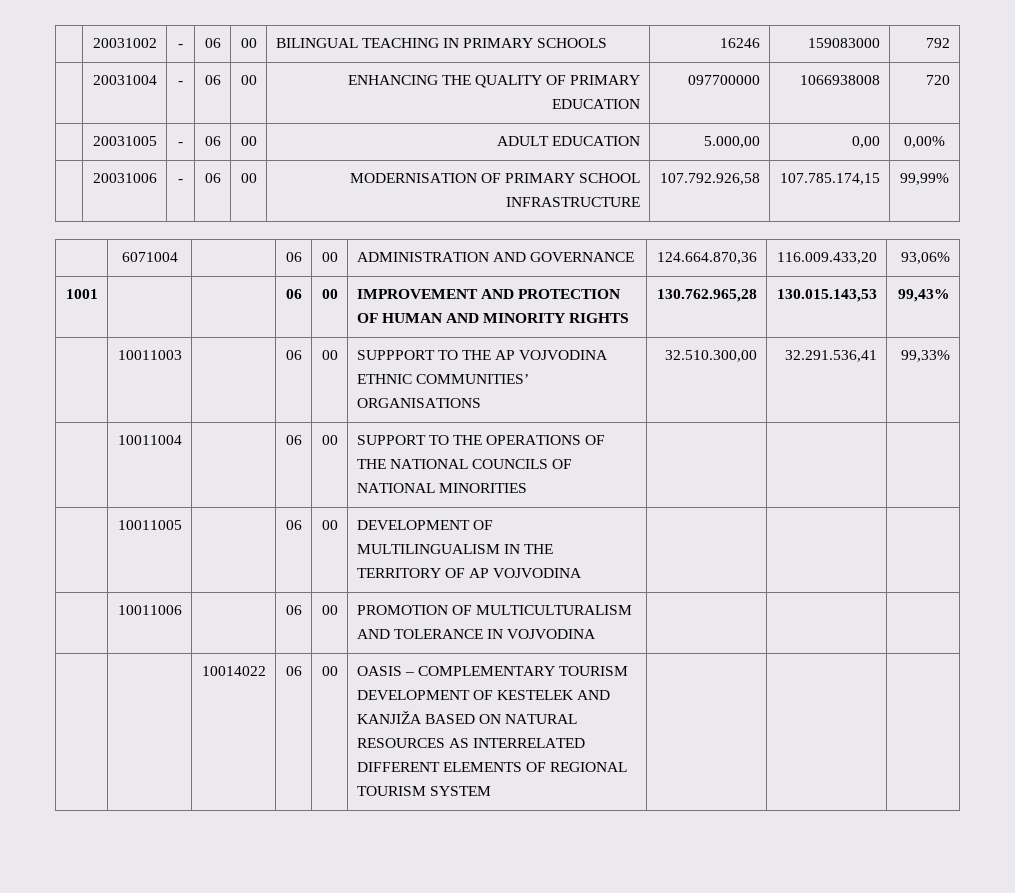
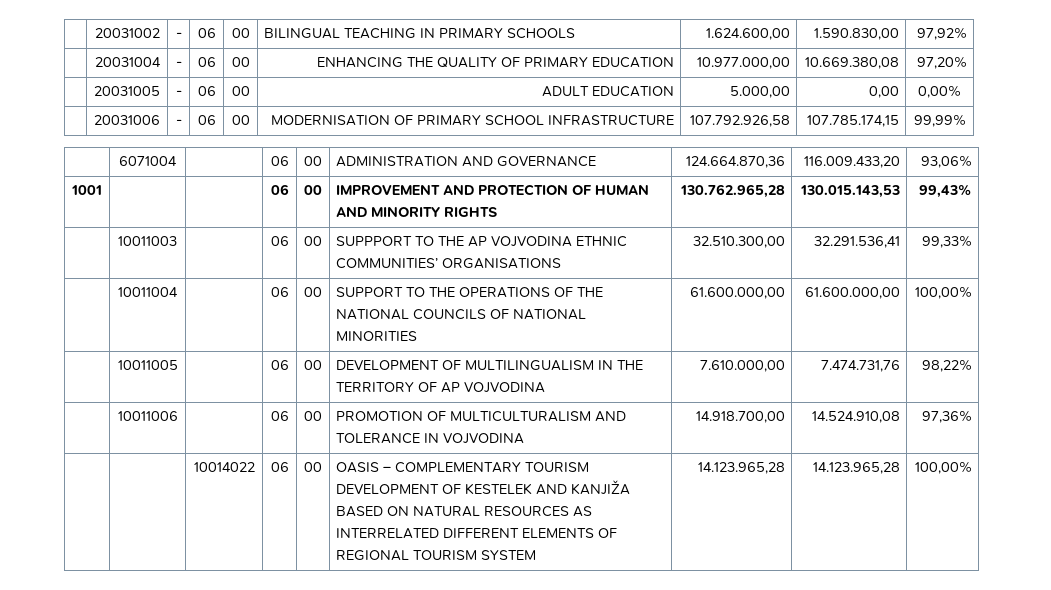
- | 20031002 | - | 06 | 00 | BILINGUAL TEACHING IN PRIMARY SCHOOLS | 16246 | 159083000 | 792
+ | 20031002 | - | 06 | 00 | BILINGUAL TEACHING IN PRIMARY SCHOOLS | 1.624.600,00 | 1.590.830,00 | 97,92%
- | 20031004 | - | 06 | 00 | ENHANCING THE QUALITY OF PRIMARY EDUCATION | 097700000 | 1066938008 | 720
+ | 20031004 | - | 06 | 00 | ENHANCING THE QUALITY OF PRIMARY EDUCATION | 10.977.000,00 | 10.669.380,08 | 97,20%
- | 10011004 | | 06 | 00 | SUPPORT TO THE OPERATIONS OF THE NATIONAL COUNCILS OF NATIONAL MINORITIES | | |
+ | 10011004 | | 06 | 00 | SUPPORT TO THE OPERATIONS OF THE NATIONAL COUNCILS OF NATIONAL MINORITIES | 61.600.000,00 | 61.600.000,00 | 100,00%
- | 10011005 | | 06 | 00 | DEVELOPMENT OF MULTILINGUALISM IN THE TERRITORY OF AP VOJVODINA | | |
+ | 10011005 | | 06 | 00 | DEVELOPMENT OF MULTILINGUALISM IN THE TERRITORY OF AP VOJVODINA | 7.610.000,00 | 7.474.731,76 | 98,22%
- | 10011006 | | 06 | 00 | PROMOTION OF MULTICULTURALISM AND TOLERANCE IN VOJVODINA | | |
+ | 10011006 | | 06 | 00 | PROMOTION OF MULTICULTURALISM AND TOLERANCE IN VOJVODINA | 14.918.700,00 | 14.524.910,08 | 97,36%
- | | 10014022 | 06 | 00 | OASIS – COMPLEMENTARY TOURISM DEVELOPMENT OF KESTELEK AND KANJIŽA BASED ON NATURAL RESOURCES AS INTERRELATED DIFFERENT ELEMENTS OF REGIONAL TOURISM SYSTEM | | |
+ | | 10014022 | 06 | 00 | OASIS – COMPLEMENTARY TOURISM DEVELOPMENT OF KESTELEK AND KANJIŽA BASED ON NATURAL RESOURCES AS INTERRELATED DIFFERENT ELEMENTS OF REGIONAL TOURISM SYSTEM | 14.123.965,28 | 14.123.965,28 | 100,00%

